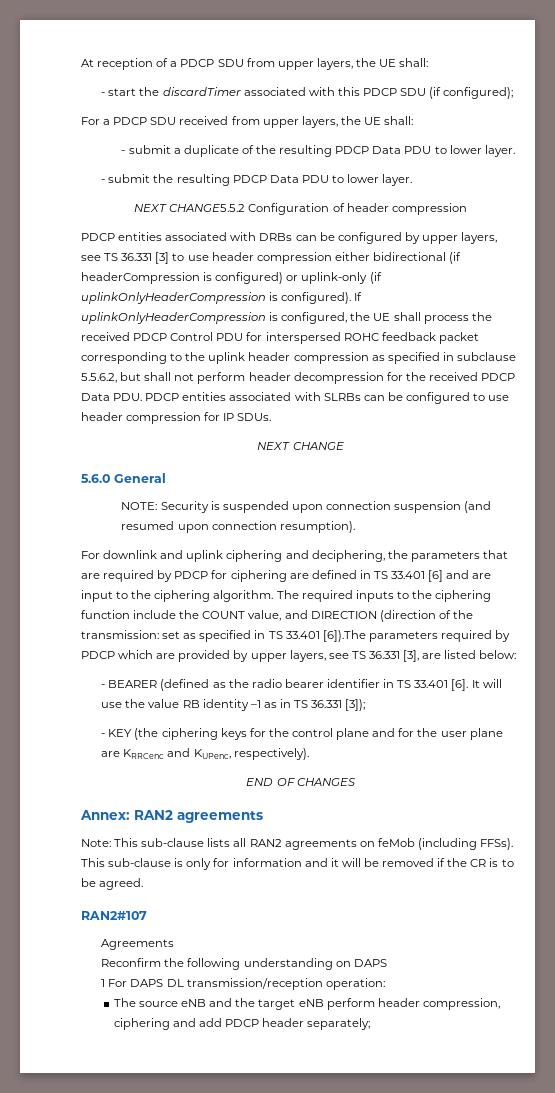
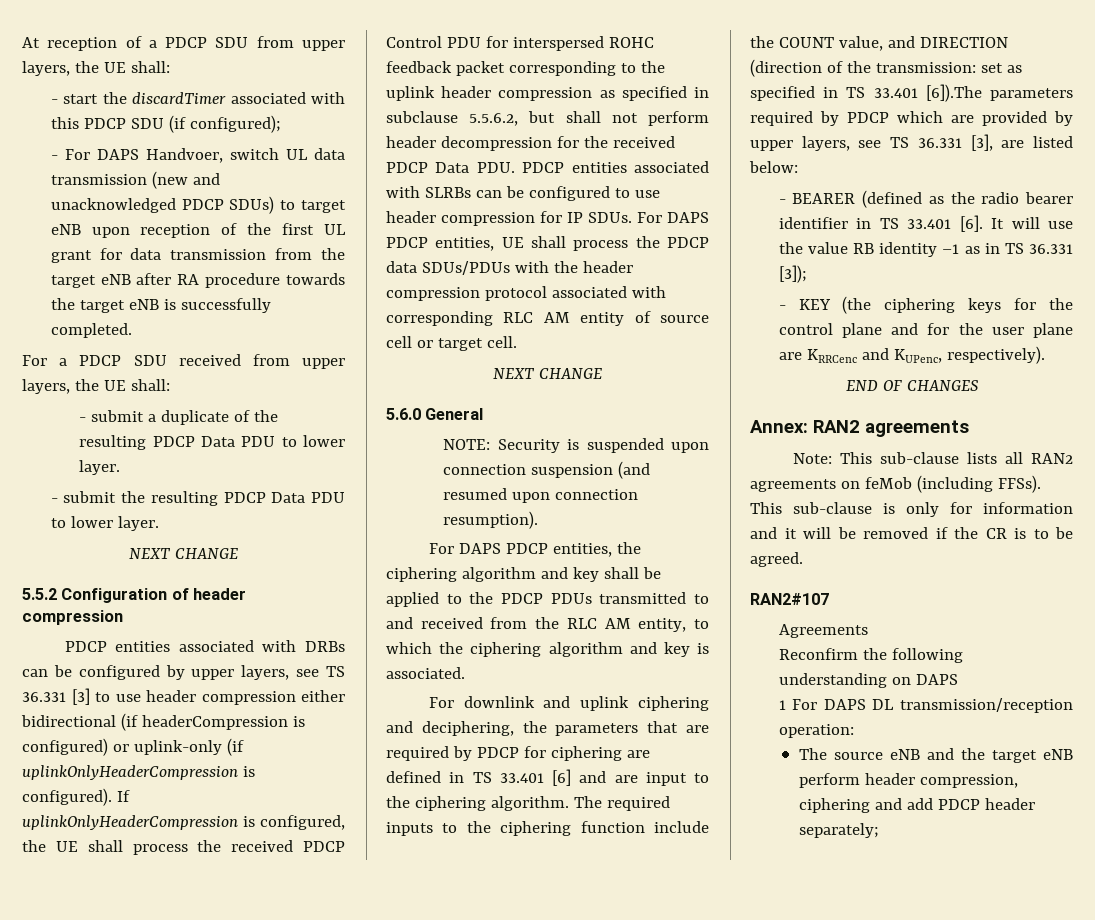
+ - For DAPS Handvoer, switch UL data transmission (new and unacknowledged PDCP SDUs) to target eNB upon reception of the first UL grant for data transmission from the target eNB after RA procedure towards the target eNB is successfully completed.
  - submit the resulting PDCP Data PDU to lower layer.
- NEXT CHANGE5.5.2 Configuration of header compression
+ NEXT CHANGE
+ 5.5.2 Configuration of header compression
+ For DAPS PDCP entities, UE shall process the PDCP data SDUs/PDUs with the header compression protocol associated with corresponding RLC AM entity of source cell or target cell.
+ For DAPS PDCP entities, the ciphering algorithm and key shall be applied to the PDCP PDUs transmitted to and received from the RLC AM entity, to which the ciphering algorithm and key is associated.

